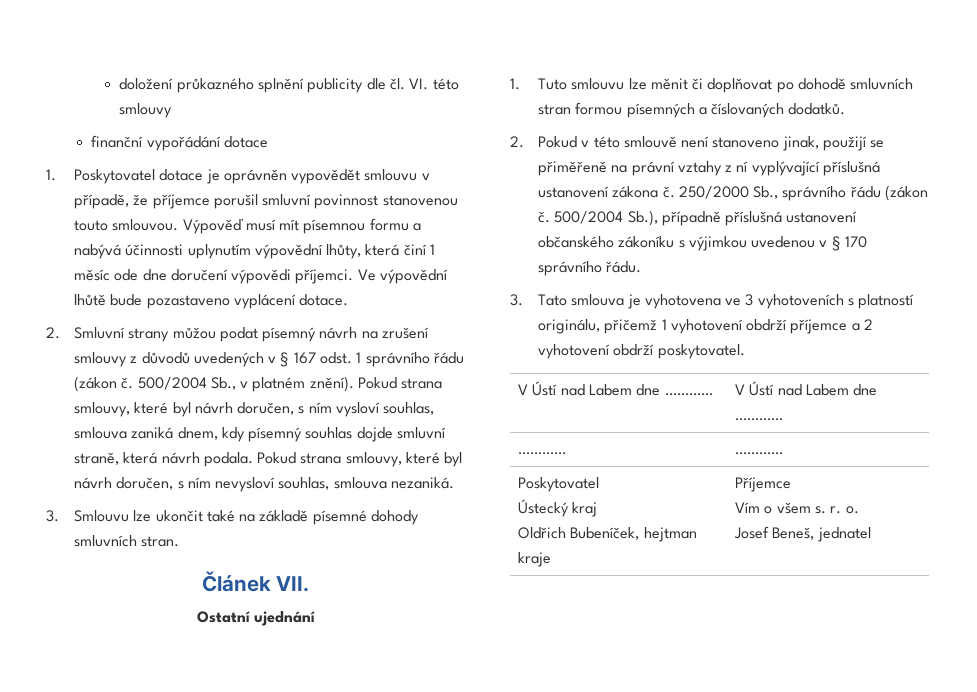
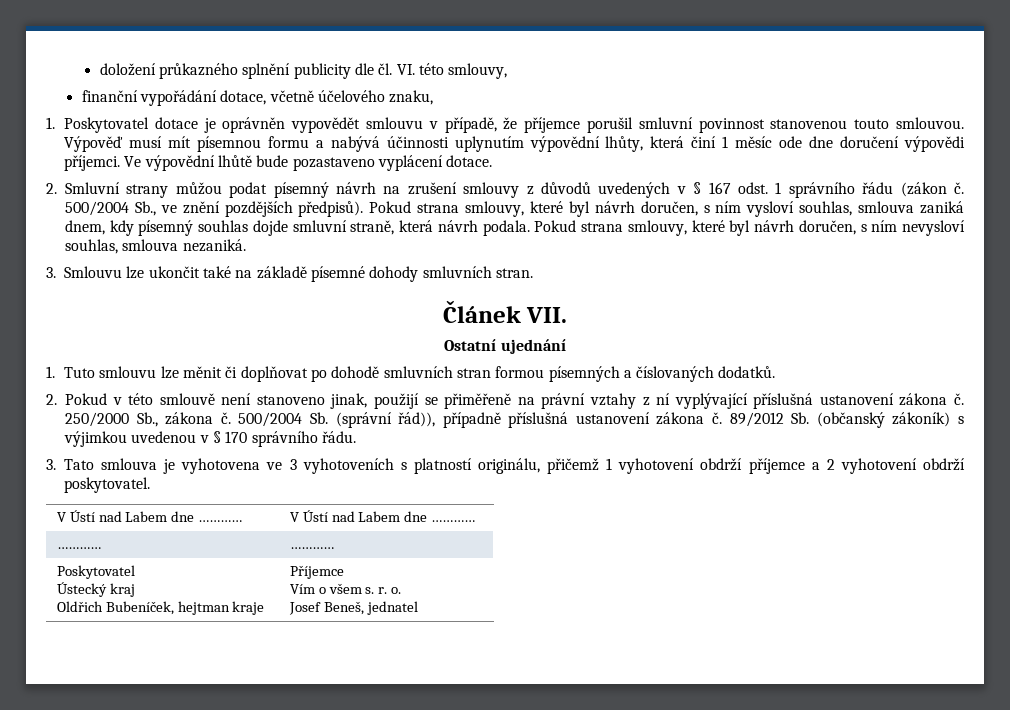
- doložení průkazného splnění publicity dle čl. VI. této smlouvy
+ doložení průkazného splnění publicity dle čl. VI. této smlouvy,
- finanční vypořádání dotace
+ finanční vypořádání dotace, včetně účelového znaku,
- 500/2004 Sb., v platném znění).
+ 500/2004 Sb., ve znění pozdějších předpisů).
- 250/2000 Sb., správního řádu (zákon č. 500/2004 Sb.), případně příslušná ustanovení občanského zákoníku s výjimkou uvedenou v § 170 správního řádu.
+ 250/2000 Sb., zákona č. 500/2004 Sb. (správní řád)), případně příslušná ustanovení zákona č. 89/2012 Sb. (občanský zákoník) s výjimkou uvedenou v § 170 správního řádu.

